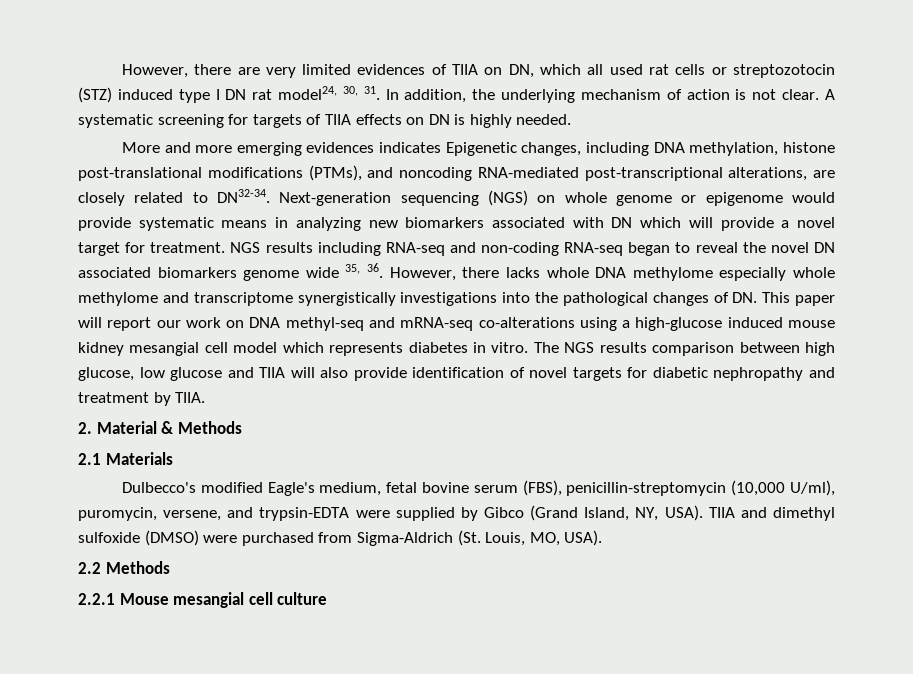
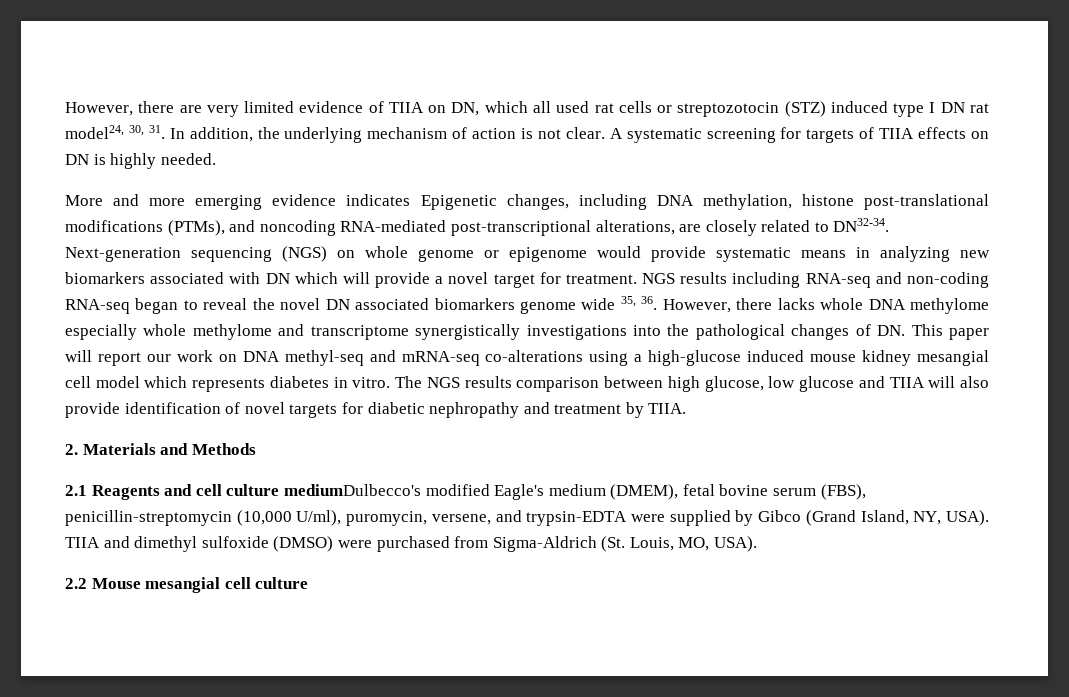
- However, there are very limited evidences of TIIA on DN, which all used rat cells or streptozotocin (STZ) induced type I DN rat model24, 30, 31. In addition, the underlying mechanism of action is not clear.
+ However, there are very limited evidence of TIIA on DN, which all used rat cells or streptozotocin (STZ) induced type I DN rat model24, 30, 31. In addition, the underlying mechanism of action is not clear.
- More and more emerging evidences indicates Epigenetic changes, including DNA methylation, histone post-translational modifications (PTMs), and noncoding RNA-mediated post-transcriptional alterations, are closely related to DN32-34.
+ More and more emerging evidence indicates Epigenetic changes, including DNA methylation, histone post-translational modifications (PTMs), and noncoding RNA-mediated post-transcriptional alterations, are closely related to DN32-34.
- 2. Material & Methods
+ 2. Materials and Methods
- 2.1 Materials
- Dulbecco's modified Eagle's medium, fetal bovine serum (FBS), penicillin-streptomycin (10,000 U/ml), puromycin, versene, and trypsin-EDTA were supplied by Gibco (Grand Island, NY, USA).
+ 2.1 Reagents and cell culture mediumDulbecco's modified Eagle's medium (DMEM), fetal bovine serum (FBS), penicillin-streptomycin (10,000 U/ml), puromycin, versene, and trypsin-EDTA were supplied by Gibco (Grand Island, NY, USA).
- 2.2 Methods
- 2.2.1 Mouse mesangial cell culture
+ 2.2 Mouse mesangial cell culture

